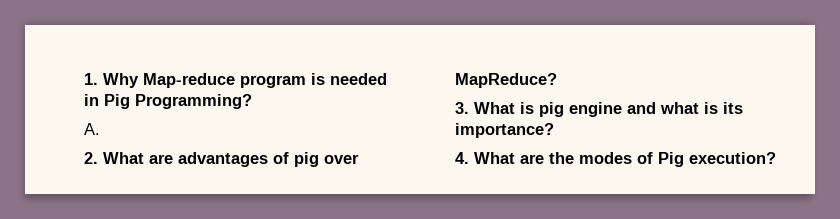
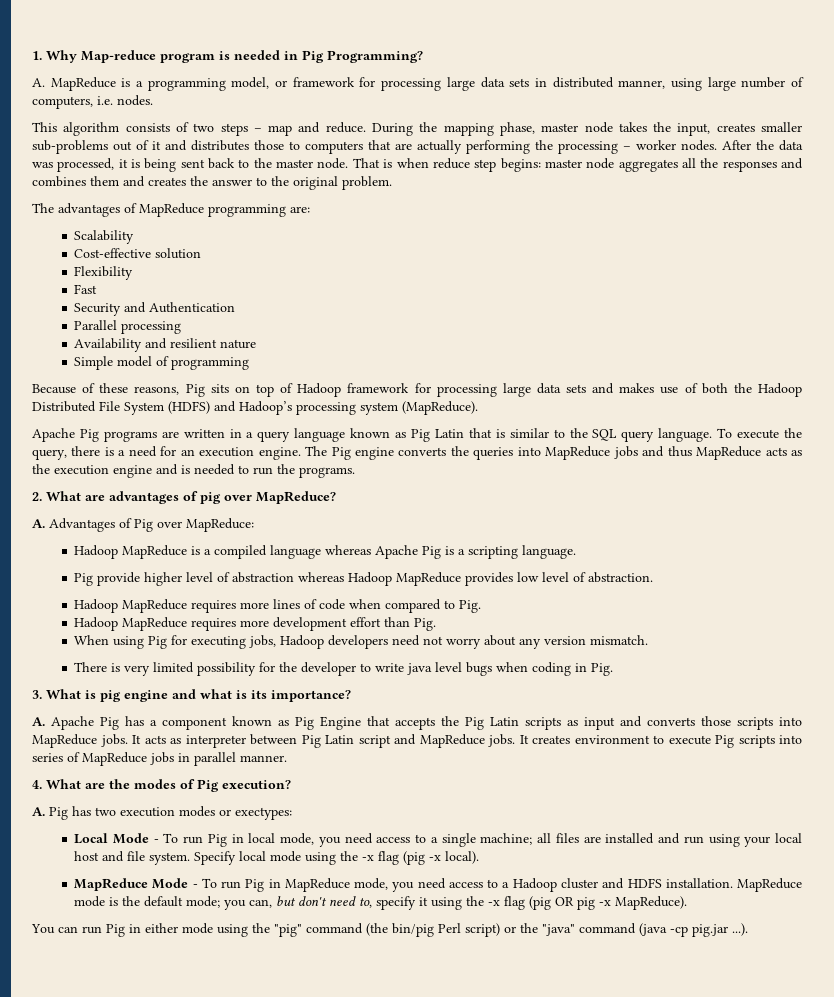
- A.
+ A. MapReduce is a programming model, or framework for processing large data sets in distributed manner, using large number of computers, i.e. nodes.
+ This algorithm consists of two steps – map and reduce. During the mapping phase, master node takes the input, creates smaller sub-problems out of it and distributes those to computers that are actually performing the processing – worker nodes. After the data was processed, it is being sent back to the master node. That is when reduce step begins: master node aggregates all the responses and combines them and creates the answer to the original problem.
+ The advantages of MapReduce programming are:
+ Scalability
+ Cost-effective solution
+ Flexibility
+ Fast
+ Security and Authentication
+ Parallel processing
+ Availability and resilient nature
+ Simple model of programming
+ Because of these reasons, Pig sits on top of Hadoop framework for processing large data sets and makes use of both the Hadoop Distributed File System (HDFS) and Hadoop’s processing system (MapReduce).
+ Apache Pig programs are written in a query language known as Pig Latin that is similar to the SQL query language. To execute the query, there is a need for an execution engine. The Pig engine converts the queries into MapReduce jobs and thus MapReduce acts as the execution engine and is needed to run the programs.
+ A. Advantages of Pig over MapReduce:
+ Hadoop MapReduce is a compiled language whereas Apache Pig is a scripting language.
+ Pig provide higher level of abstraction whereas Hadoop MapReduce provides low level of abstraction.
+ Hadoop MapReduce requires more lines of code when compared to Pig.
+ Hadoop MapReduce requires more development effort than Pig.
+ When using Pig for executing jobs, Hadoop developers need not worry about any version mismatch.
+ There is very limited possibility for the developer to write java level bugs when coding in Pig.
+ A. Apache Pig has a component known as Pig Engine that accepts the Pig Latin scripts as input and converts those scripts into MapReduce jobs. It acts as interpreter between Pig Latin script and MapReduce jobs. It creates environment to execute Pig scripts into series of MapReduce jobs in parallel manner.
+ A. Pig has two execution modes or exectypes:
+ Local Mode - To run Pig in local mode, you need access to a single machine; all files are installed and run using your local host and file system. Specify local mode using the -x flag (pig -x local).
+ MapReduce Mode - To run Pig in MapReduce mode, you need access to a Hadoop cluster and HDFS installation. MapReduce mode is the default mode; you can, but don't need to, specify it using the -x flag (pig OR pig -x MapReduce).
+ You can run Pig in either mode using the "pig" command (the bin/pig Perl script) or the "java" command (java -cp pig.jar ...).

